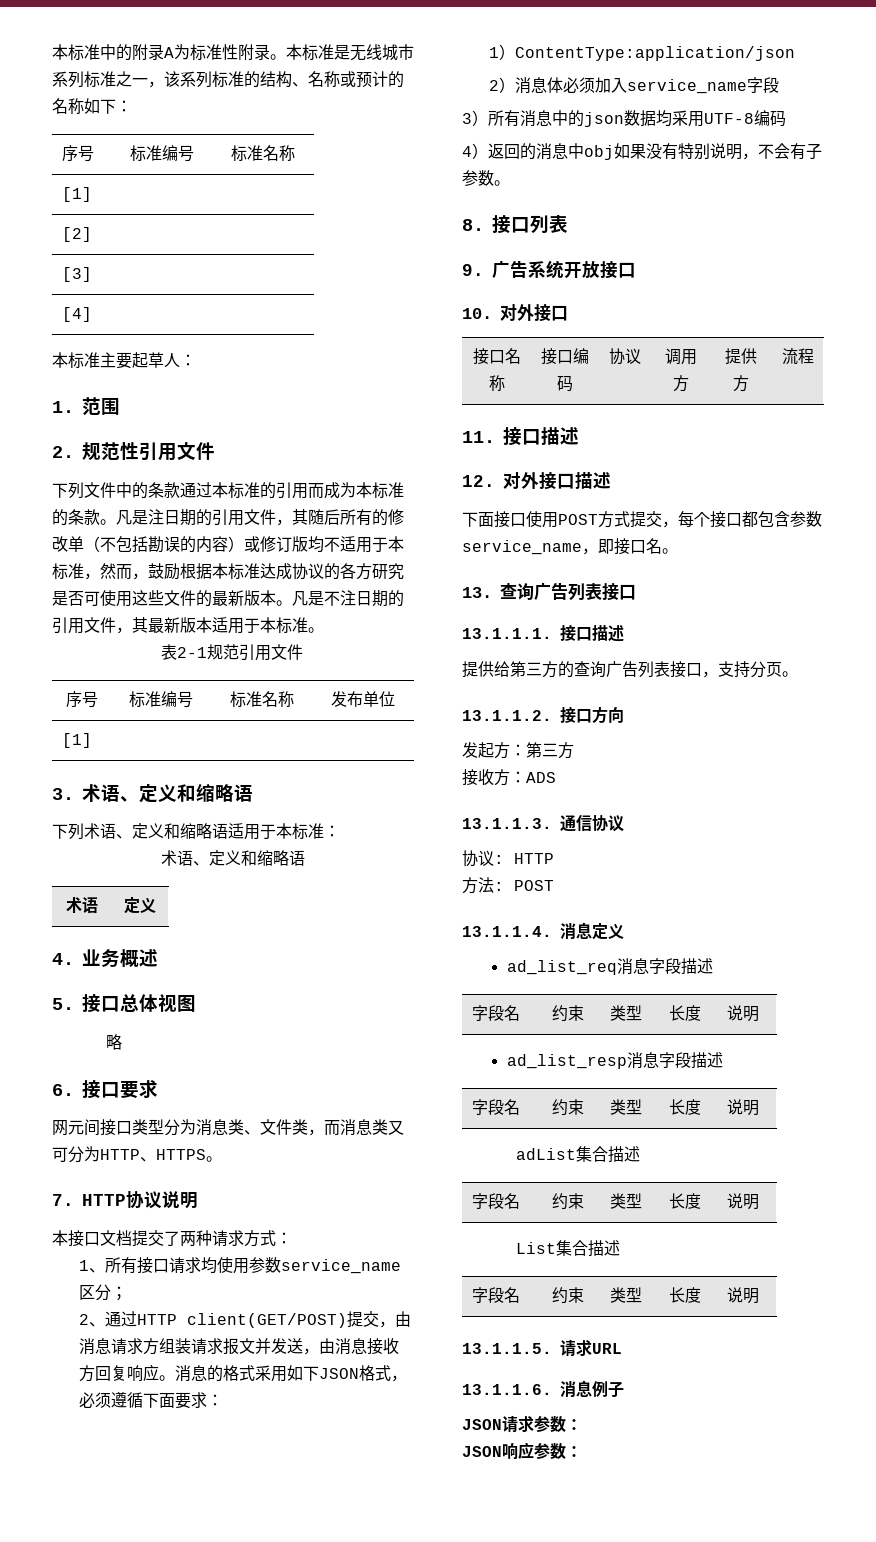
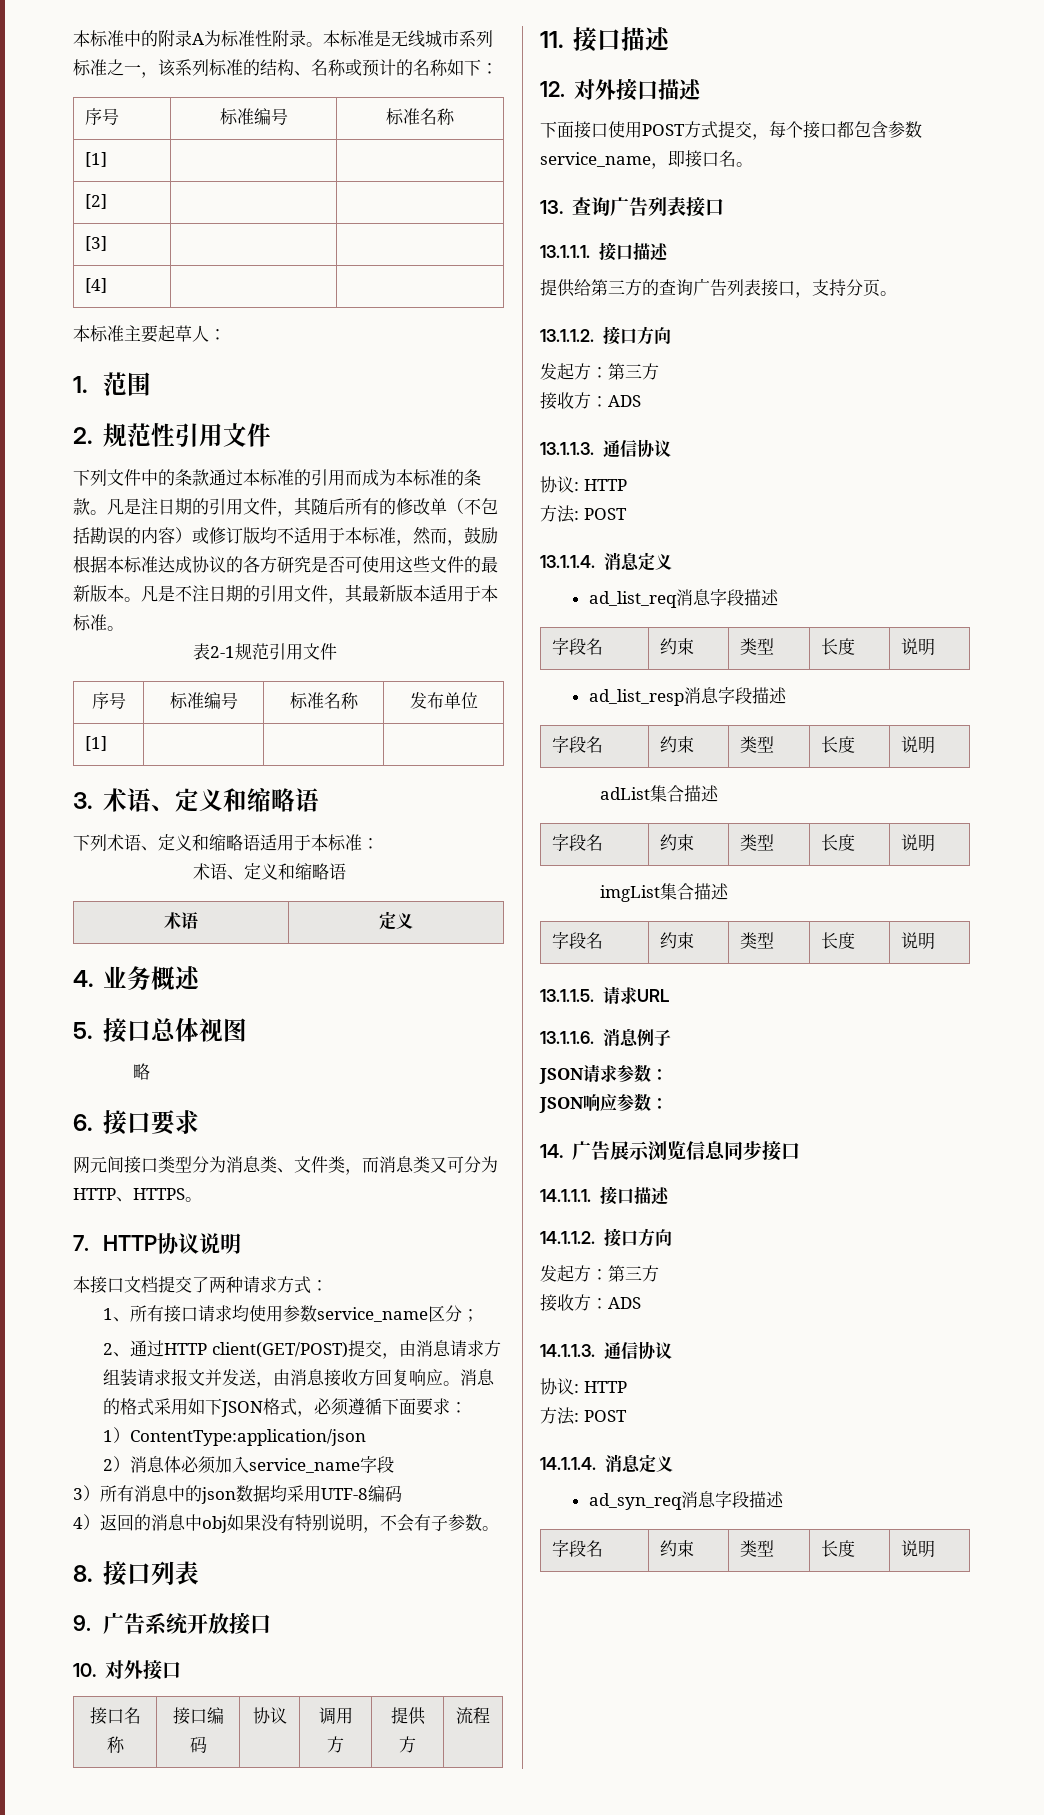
- List集合描述
+ imgList集合描述
+ 14.广告展示浏览信息同步接口
+ 14.1.1.1.接口描述
+ 14.1.1.2.接口方向
+ 发起方：第三方
+ 接收方：ADS
+ 14.1.1.3.通信协议
+ 协议: HTTP
+ 方法: POST
+ 14.1.1.4.消息定义
+ ad_syn_req消息字段描述
+ 字段名 | 约束 | 类型 | 长度 | 说明

